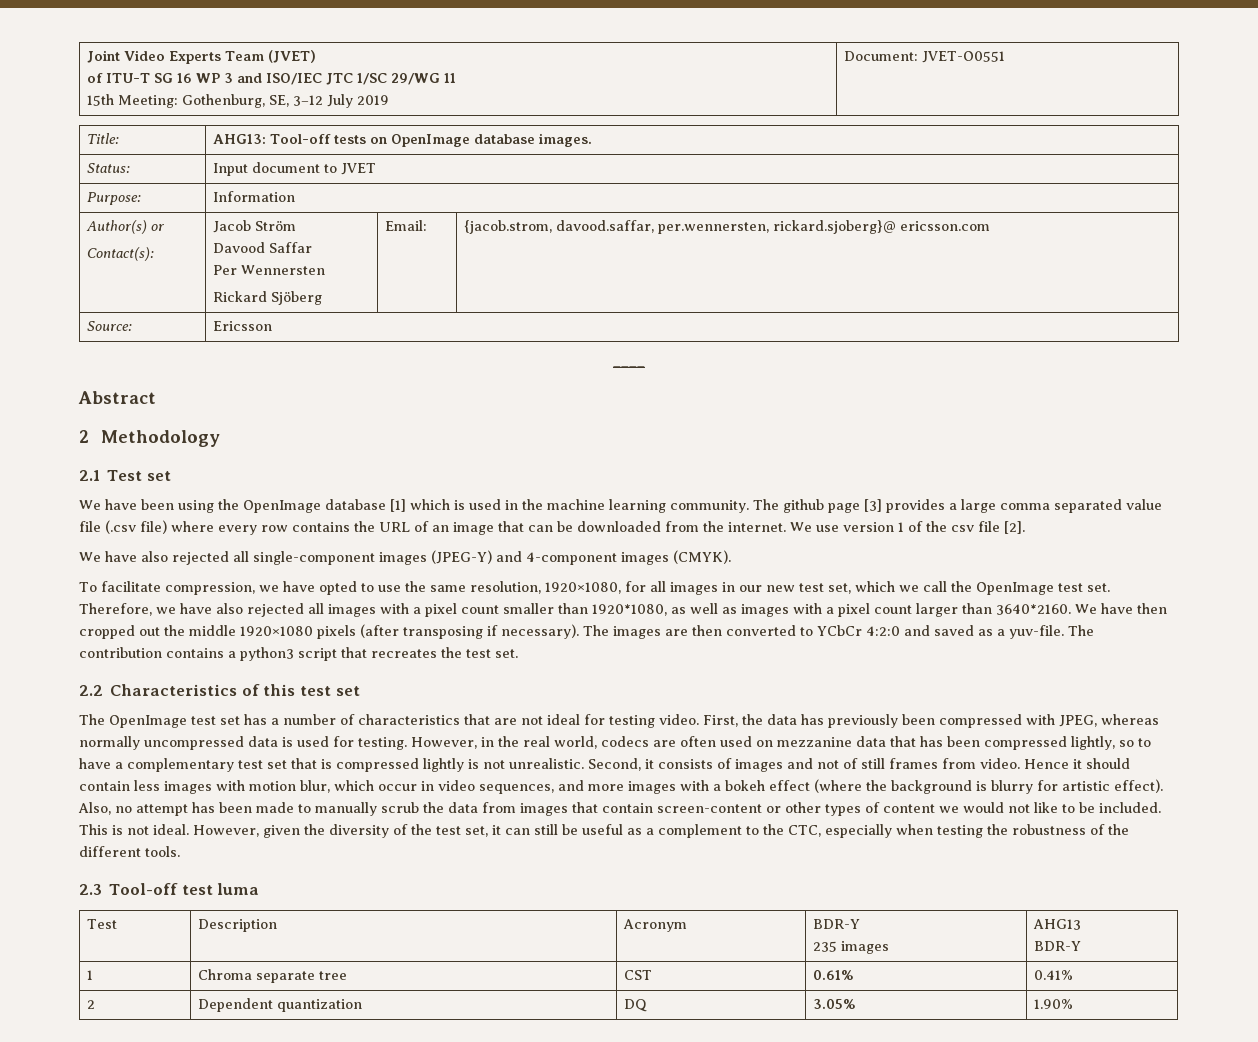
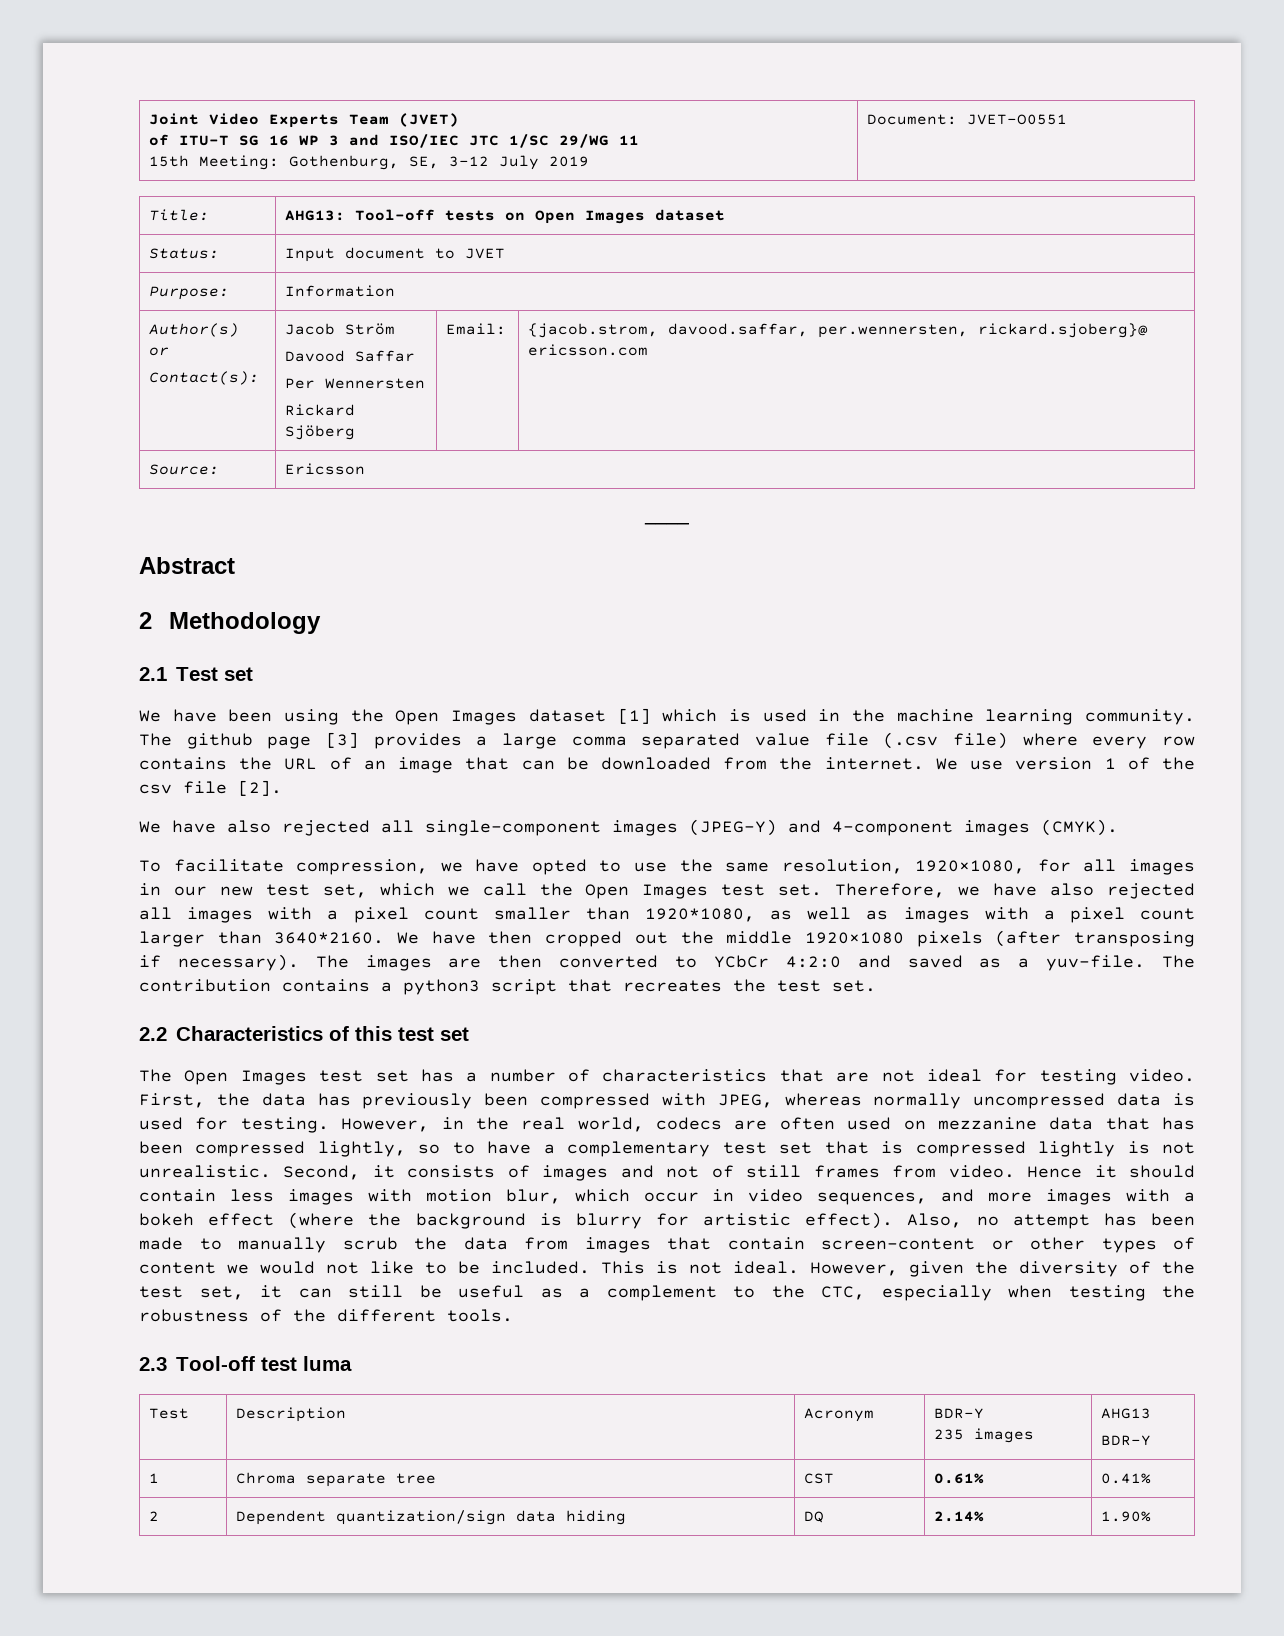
- Title: | AHG13: Tool-off tests on OpenImage database images.
+ Title: | AHG13: Tool-off tests on Open Images dataset
- We have been using the OpenImage database [1] which is used in the machine learning community.
+ We have been using the Open Images dataset [1] which is used in the machine learning community.
- To facilitate compression, we have opted to use the same resolution, 1920×1080, for all images in our new test set, which we call the OpenImage test set.
+ To facilitate compression, we have opted to use the same resolution, 1920×1080, for all images in our new test set, which we call the Open Images test set.
- The OpenImage test set has a number of characteristics that are not ideal for testing video.
+ The Open Images test set has a number of characteristics that are not ideal for testing video.
- 2 | Dependent quantization | DQ | 3.05% | 1.90%
+ 2 | Dependent quantization/sign data hiding | DQ | 2.14% | 1.90%

